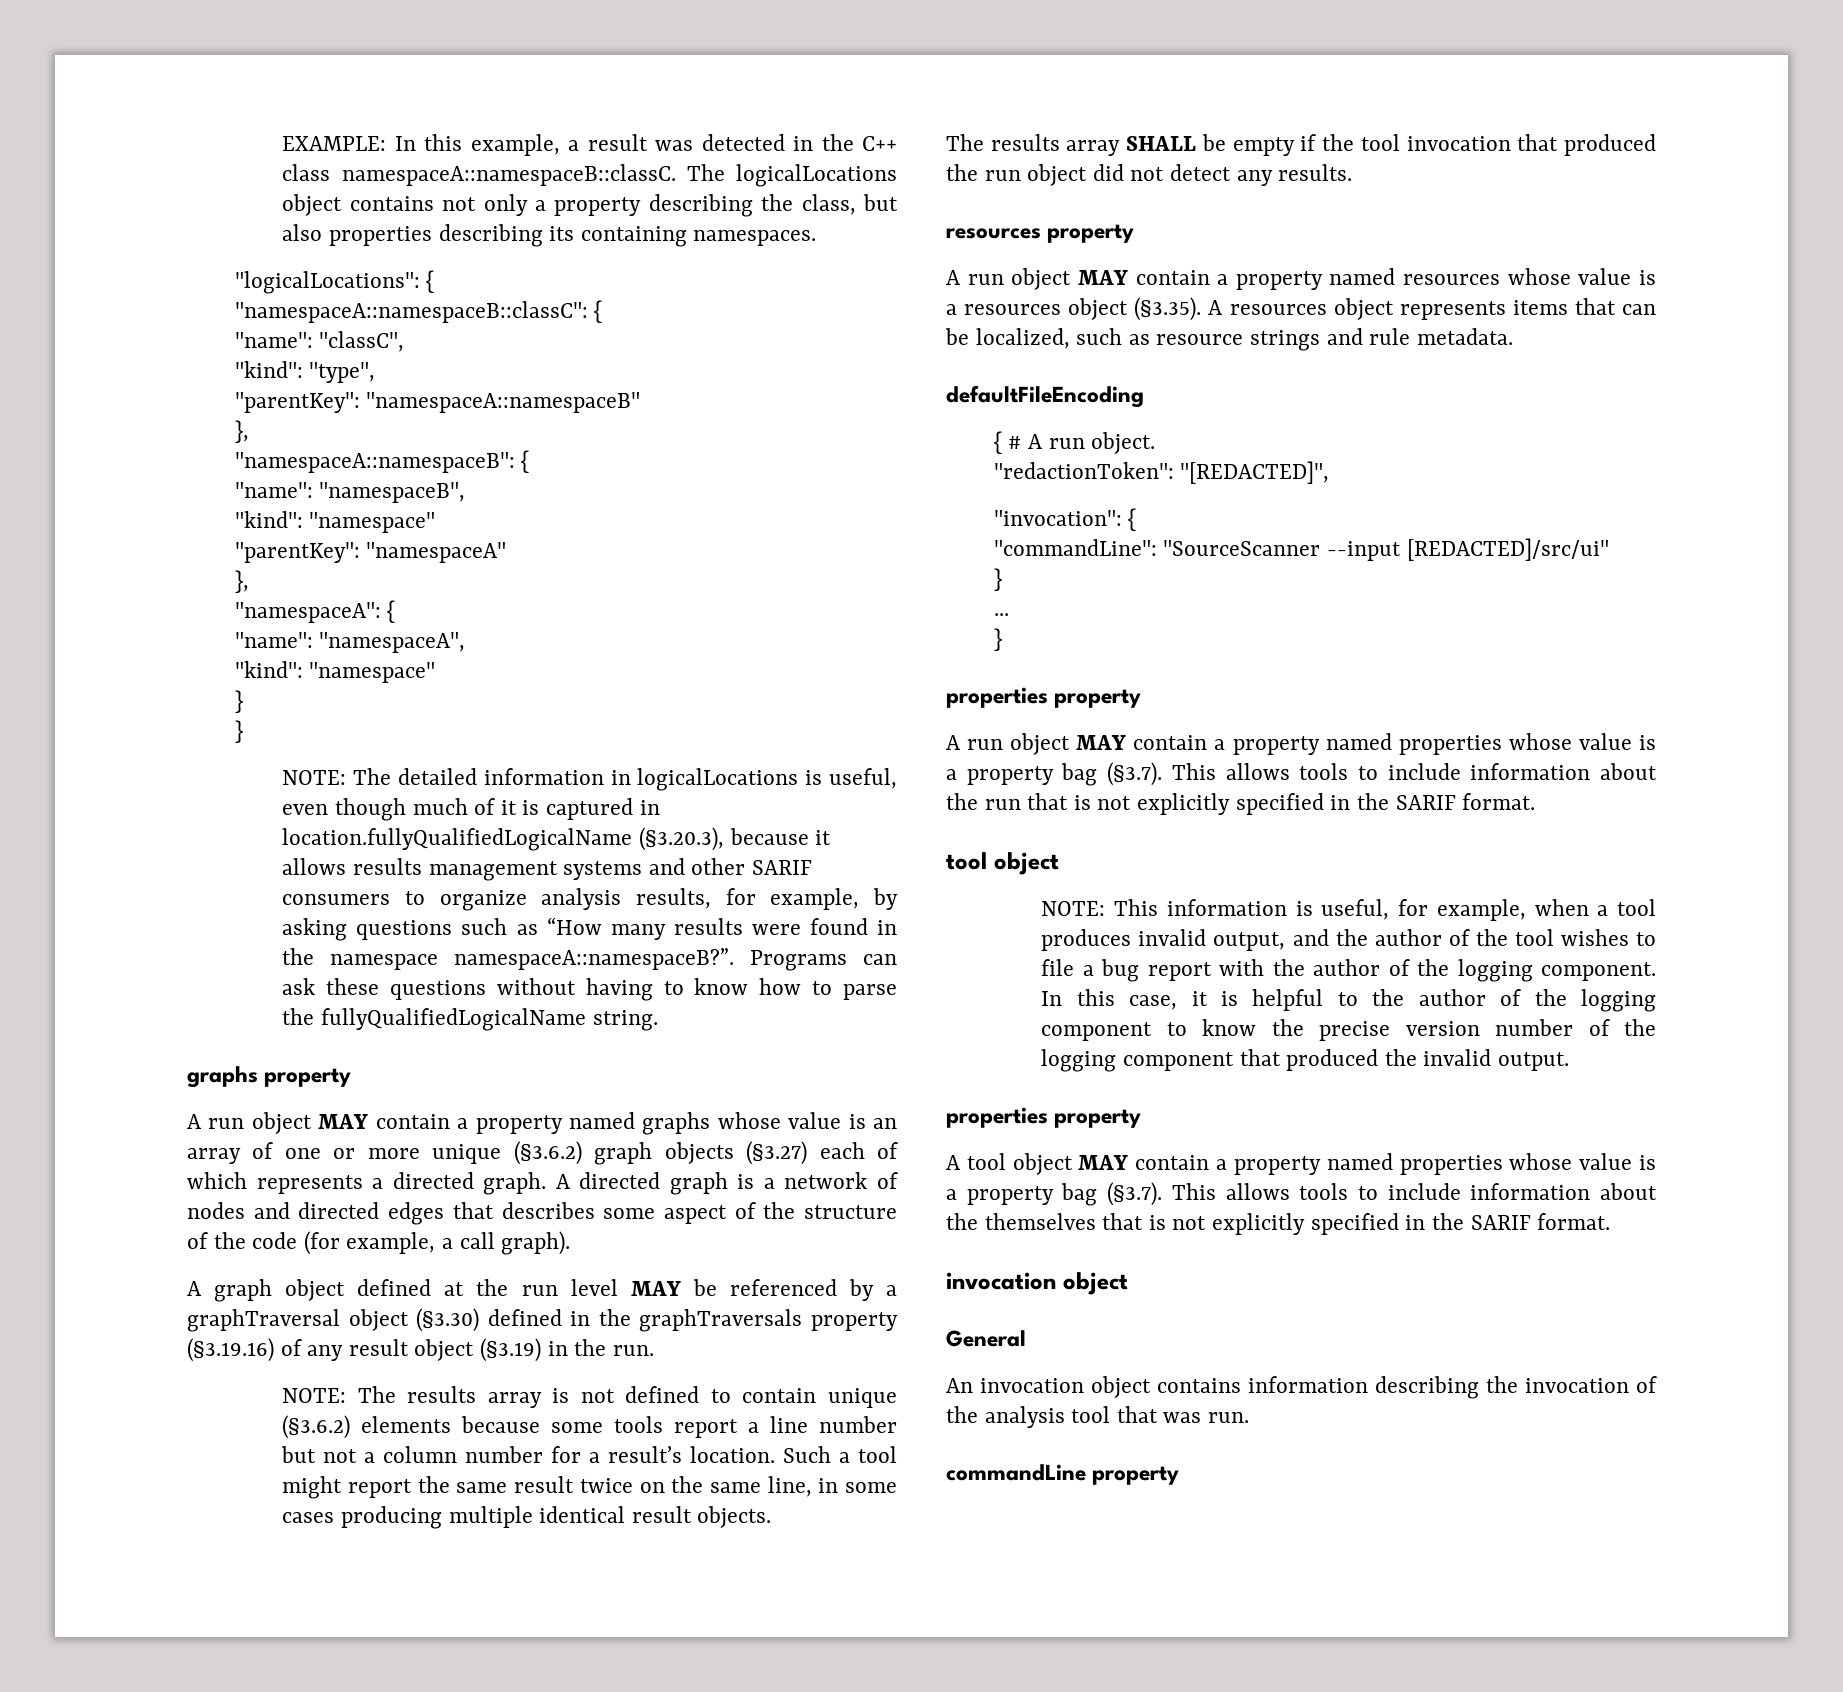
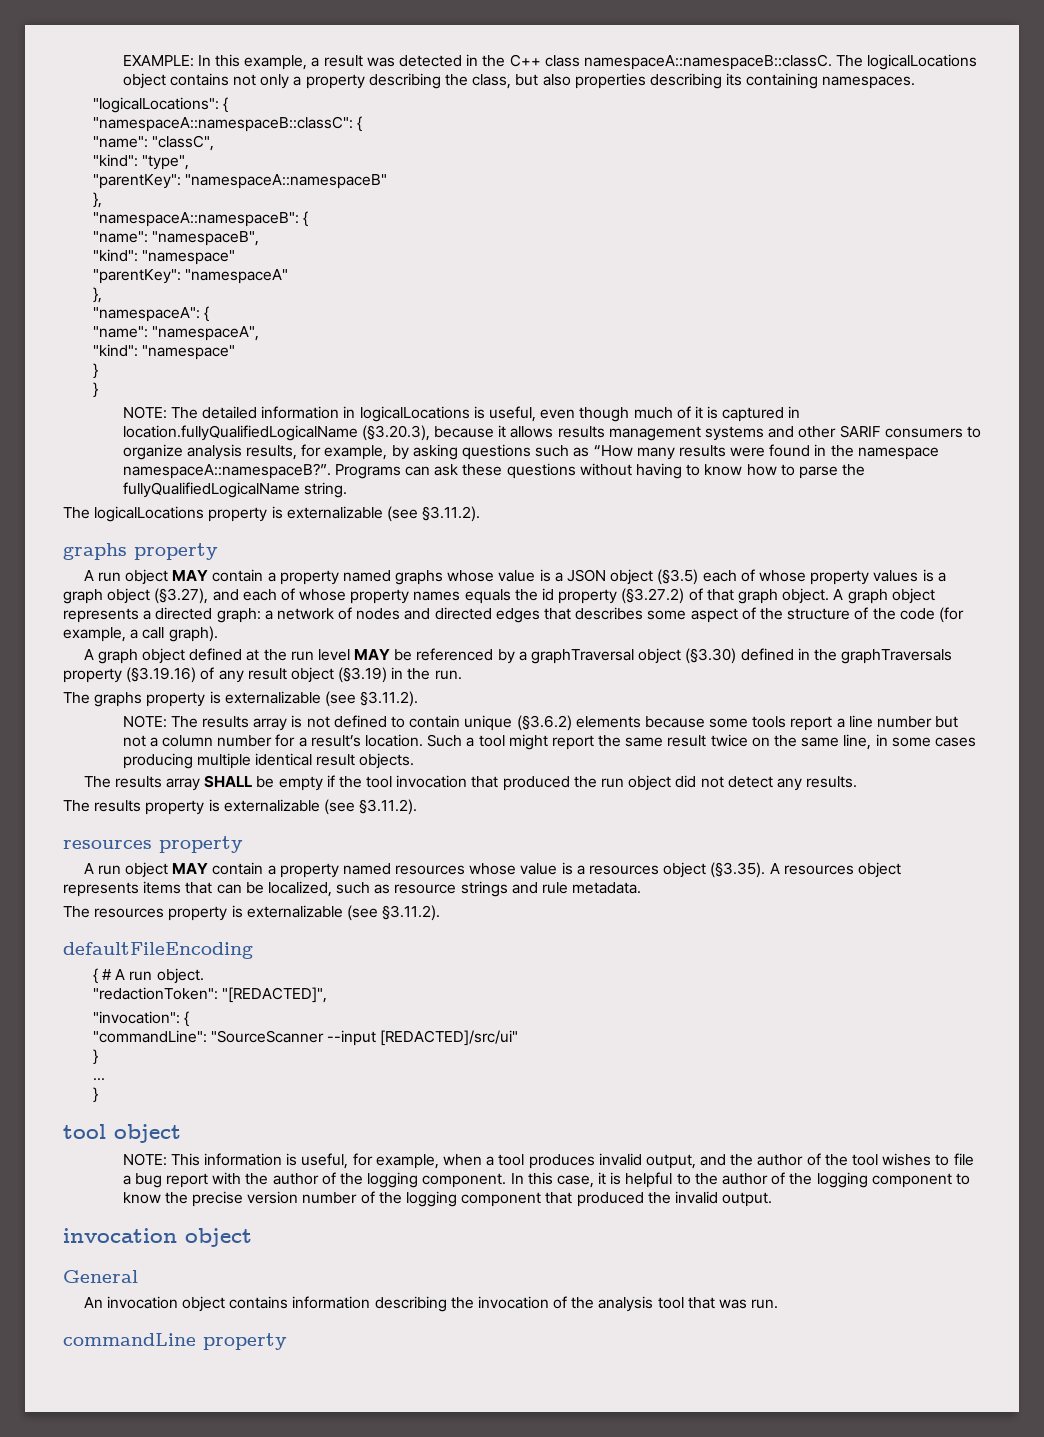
+ The logicalLocations property is externalizable (see §3.11.2).
- A run object MAY contain a property named graphs whose value is an array of one or more unique (§3.6.2) graph objects (§3.27) each of which represents a directed graph. A directed graph is a network of nodes and directed edges that describes some aspect of the structure of the code (for example, a call graph).
+ A run object MAY contain a property named graphs whose value is a JSON object (§3.5) each of whose property values is a graph object (§3.27), and each of whose property names equals the id property (§3.27.2) of that graph object. A graph object represents a directed graph: a network of nodes and directed edges that describes some aspect of the structure of the code (for example, a call graph).
+ The graphs property is externalizable (see §3.11.2).
+ The results property is externalizable (see §3.11.2).
+ The resources property is externalizable (see §3.11.2).
  ...
  }
- properties property
- A run object MAY contain a property named properties whose value is a property bag (§3.7). This allows tools to include information about the run that is not explicitly specified in the SARIF format.
  In this case, it is helpful to the author of the logging component to know the precise version number of the logging component that produced the invalid output.
- properties property
- A tool object MAY contain a property named properties whose value is a property bag (§3.7). This allows tools to include information about the themselves that is not explicitly specified in the SARIF format.

